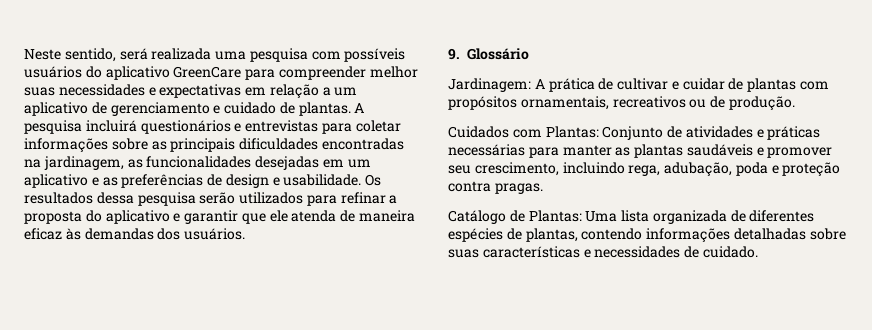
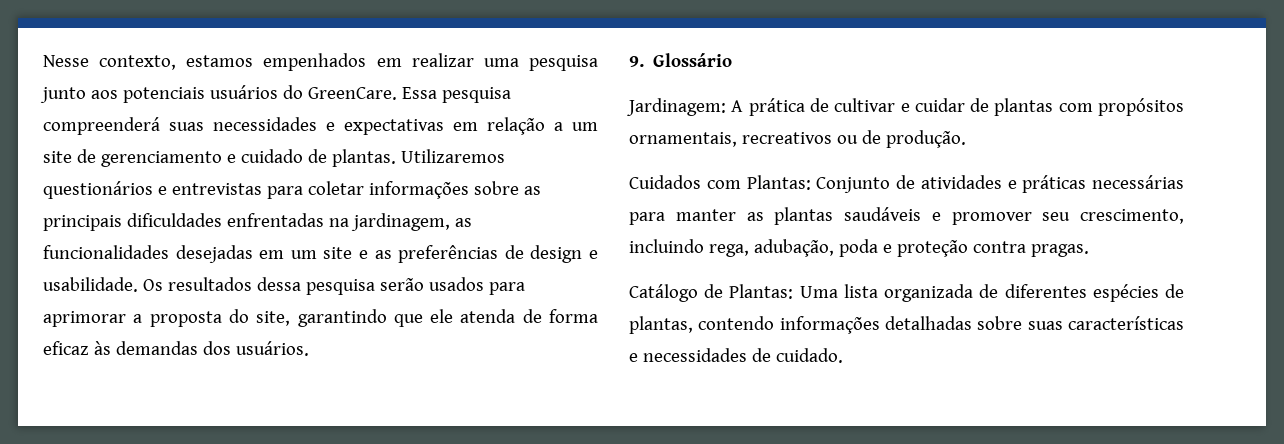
- Neste sentido, será realizada uma pesquisa com possíveis usuários do aplicativo GreenCare para compreender melhor suas necessidades e expectativas em relação a um aplicativo de gerenciamento e cuidado de plantas.
+ Nesse contexto, estamos empenhados em realizar uma pesquisa junto aos potenciais usuários do GreenCare. Essa pesquisa compreenderá suas necessidades e expectativas em relação a um site de gerenciamento e cuidado de plantas.
- A pesquisa incluirá questionários e entrevistas para coletar informações sobre as principais dificuldades encontradas na jardinagem, as funcionalidades desejadas em um aplicativo e as preferências de design e usabilidade.
+ Utilizaremos questionários e entrevistas para coletar informações sobre as principais dificuldades enfrentadas na jardinagem, as funcionalidades desejadas em um site e as preferências de design e usabilidade.
- Os resultados dessa pesquisa serão utilizados para refinar a proposta do aplicativo e garantir que ele atenda de maneira eficaz às demandas dos usuários.
+ Os resultados dessa pesquisa serão usados para aprimorar a proposta do site, garantindo que ele atenda de forma eficaz às demandas dos usuários.

